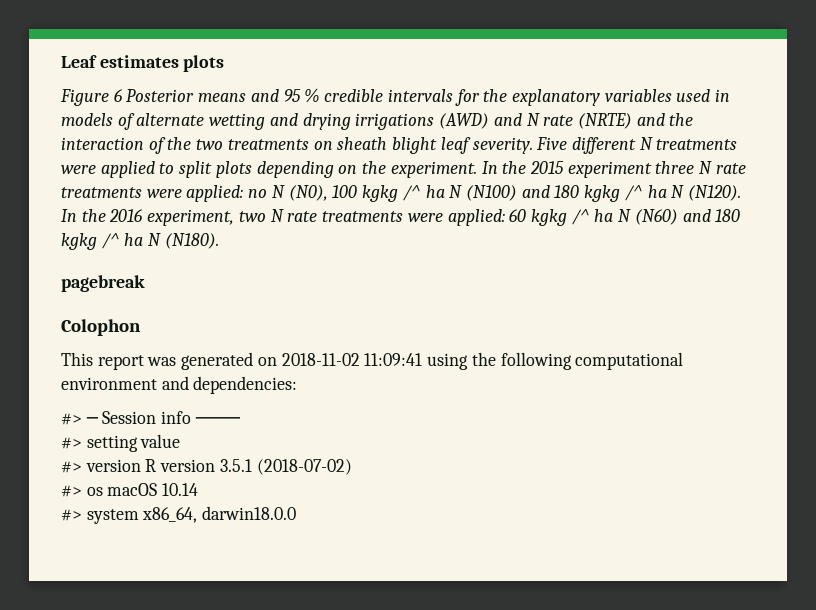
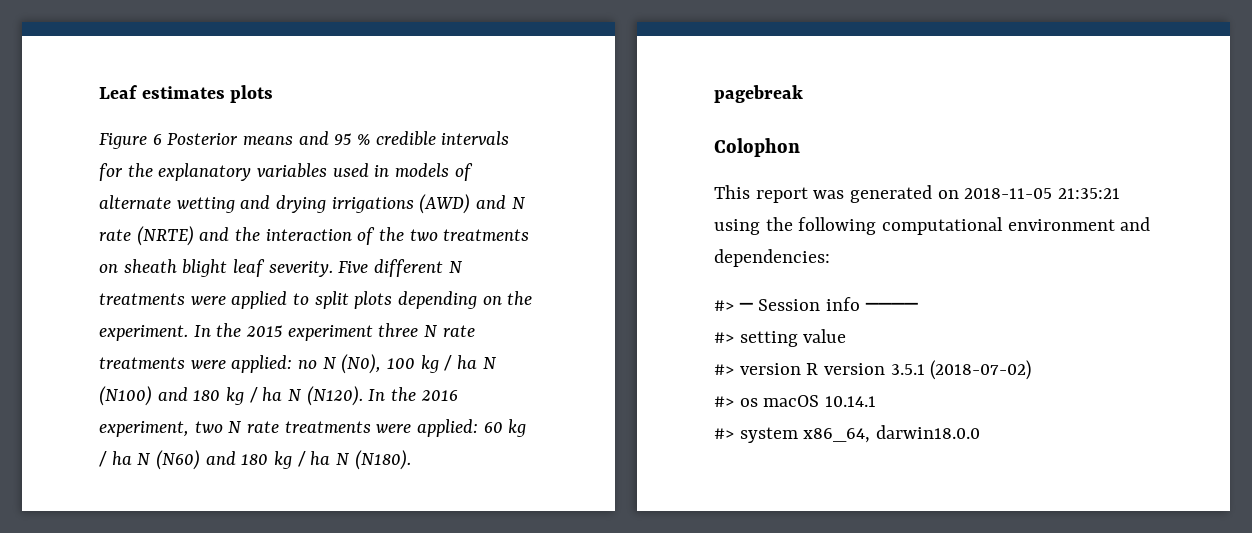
- In the 2015 experiment three N rate treatments were applied: no N (N0), 100 kgkg /^ ha N (N100) and 180 kgkg /^ ha N (N120).
+ In the 2015 experiment three N rate treatments were applied: no N (N0), 100 kg / ha N (N100) and 180 kg / ha N (N120).
- In the 2016 experiment, two N rate treatments were applied: 60 kgkg /^ ha N (N60) and 180 kgkg /^ ha N (N180).
+ In the 2016 experiment, two N rate treatments were applied: 60 kg / ha N (N60) and 180 kg / ha N (N180).
- This report was generated on 2018-11-02 11:09:41 using the following computational environment and dependencies:
+ This report was generated on 2018-11-05 21:35:21 using the following computational environment and dependencies:
- #> os macOS 10.14
+ #> os macOS 10.14.1

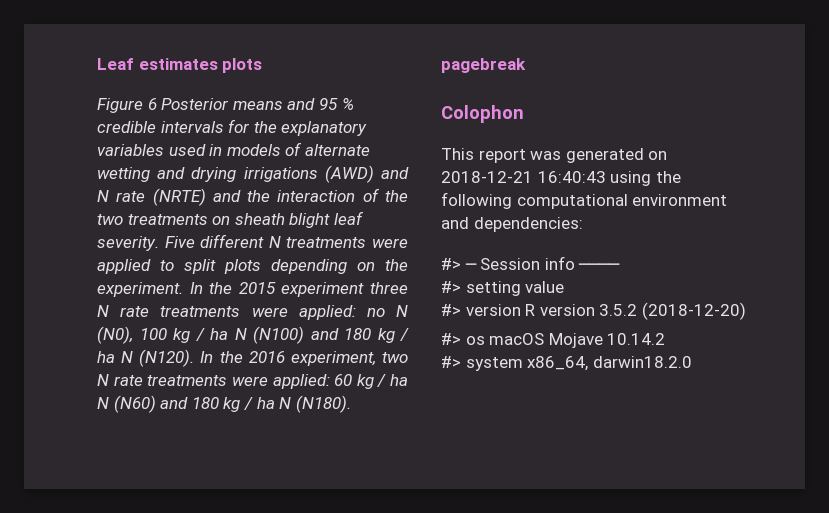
- This report was generated on 2018-11-05 21:35:21 using the following computational environment and dependencies:
+ This report was generated on 2018-12-21 16:40:43 using the following computational environment and dependencies:
- #> version R version 3.5.1 (2018-07-02)
+ #> version R version 3.5.2 (2018-12-20)
- #> os macOS 10.14.1
+ #> os macOS Mojave 10.14.2
- #> system x86_64, darwin18.0.0
+ #> system x86_64, darwin18.2.0

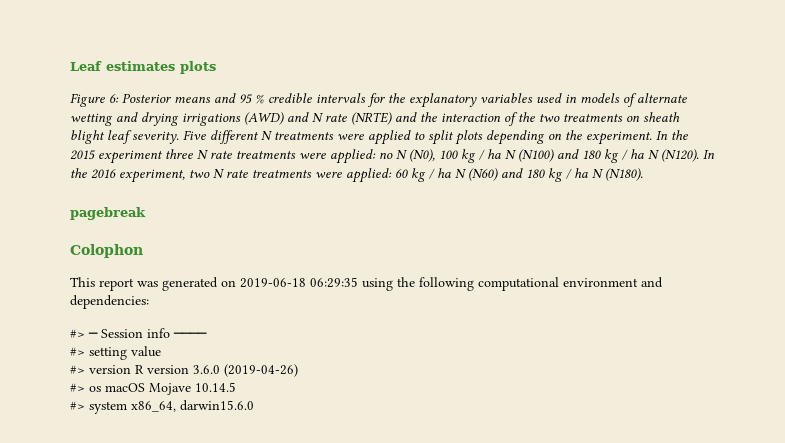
- Figure 6 Posterior means and 95 % credible intervals for the explanatory variables used in models of alternate wetting and drying irrigations (AWD) and N rate (NRTE) and the interaction of the two treatments on sheath blight leaf severity.
+ Figure 6: Posterior means and 95 % credible intervals for the explanatory variables used in models of alternate wetting and drying irrigations (AWD) and N rate (NRTE) and the interaction of the two treatments on sheath blight leaf severity.
- This report was generated on 2018-12-21 16:40:43 using the following computational environment and dependencies:
+ This report was generated on 2019-06-18 06:29:35 using the following computational environment and dependencies:
- #> version R version 3.5.2 (2018-12-20)
+ #> version R version 3.6.0 (2019-04-26)
- #> os macOS Mojave 10.14.2
+ #> os macOS Mojave 10.14.5
- #> system x86_64, darwin18.2.0
+ #> system x86_64, darwin15.6.0

